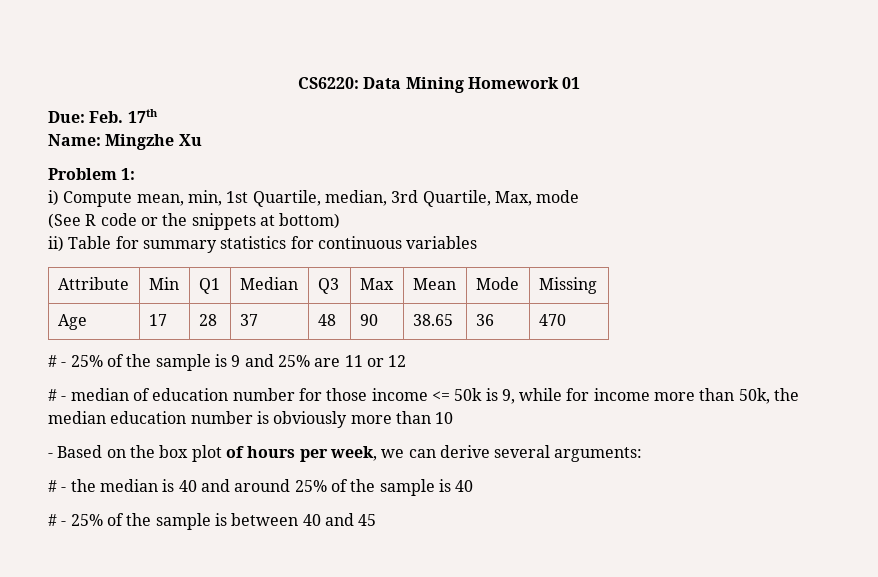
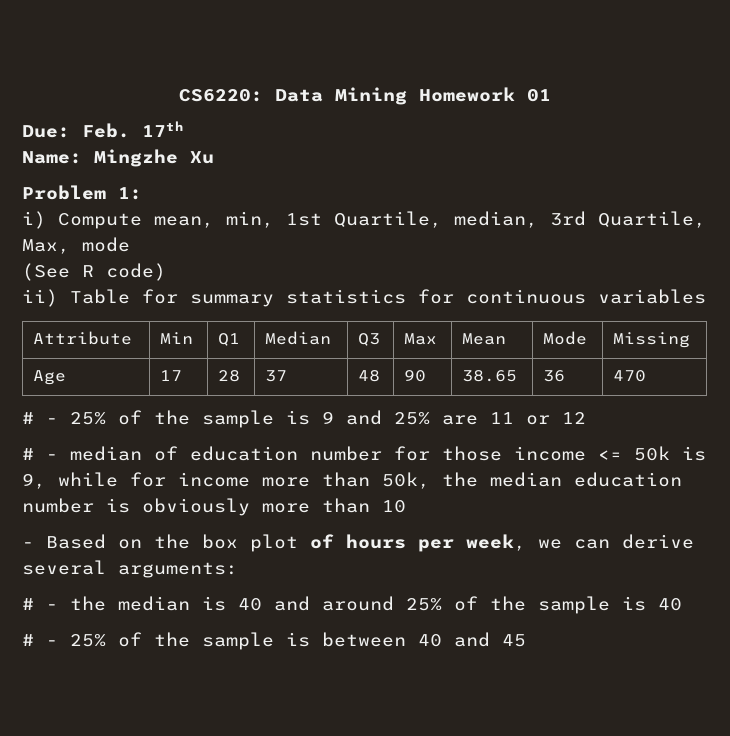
- (See R code or the snippets at bottom)
+ (See R code)

